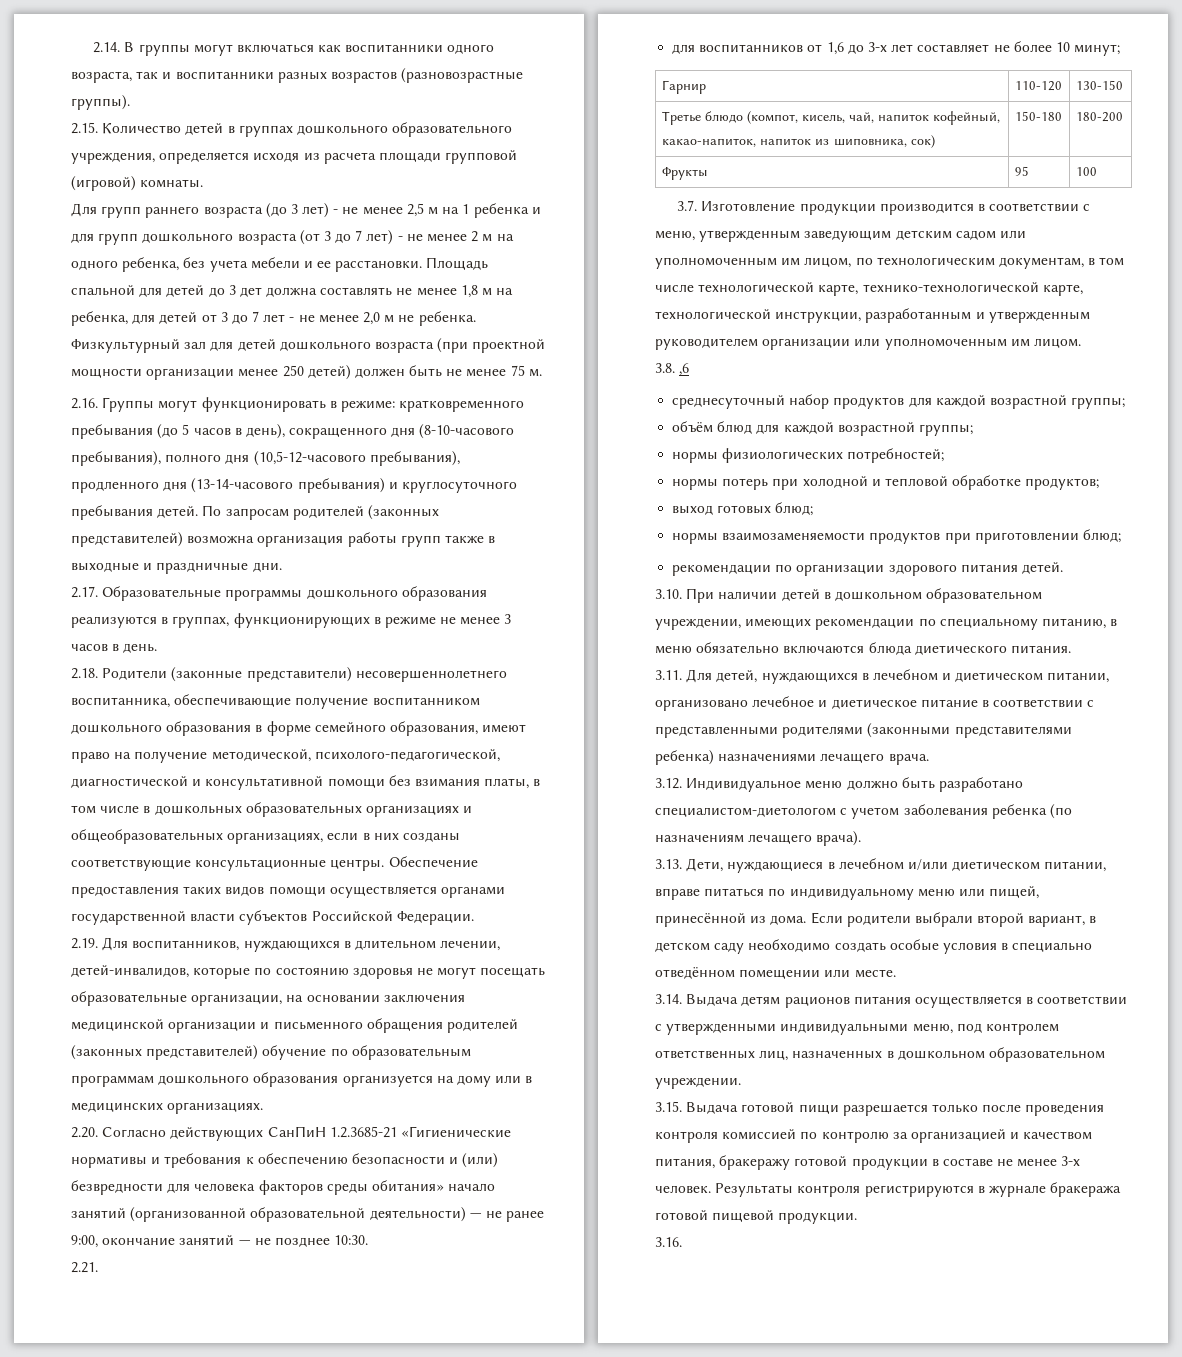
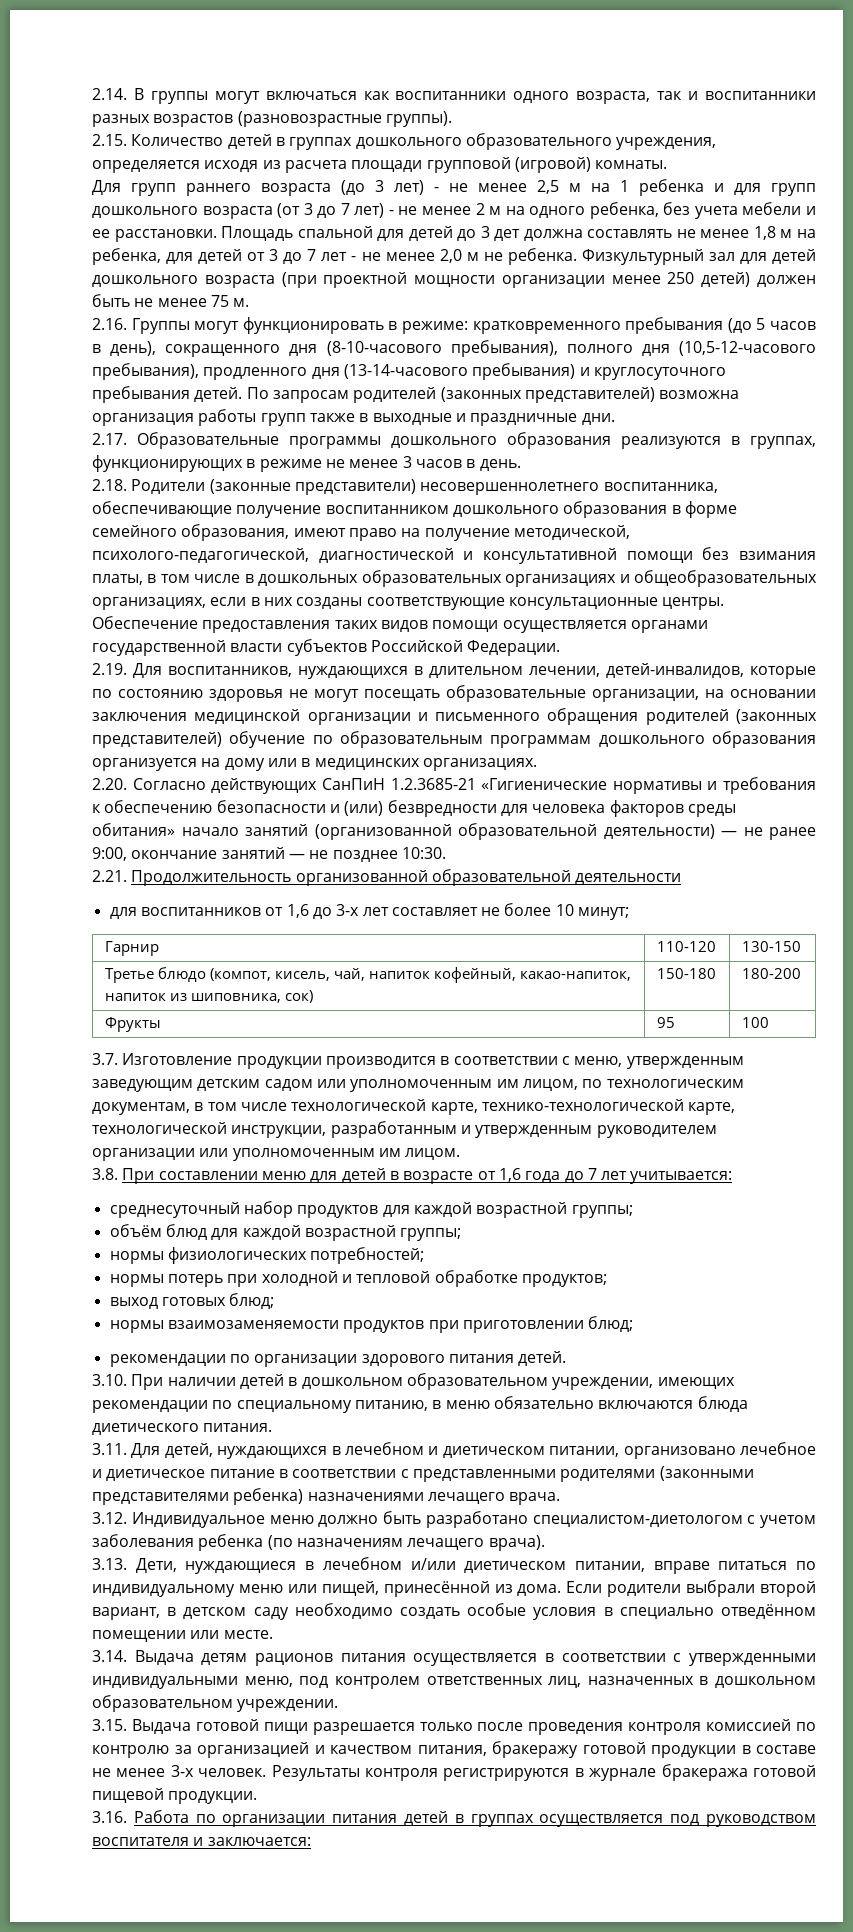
- 2.21.
+ 2.21. Продолжительность организованной образовательной деятельности
- 3.8. ,6
+ 3.8. При составлении меню для детей в возрасте от 1,6 года до 7 лет учитывается:
- 3.16.
+ 3.16. Работа по организации питания детей в группах осуществляется под руководством воспитателя и заключается:

